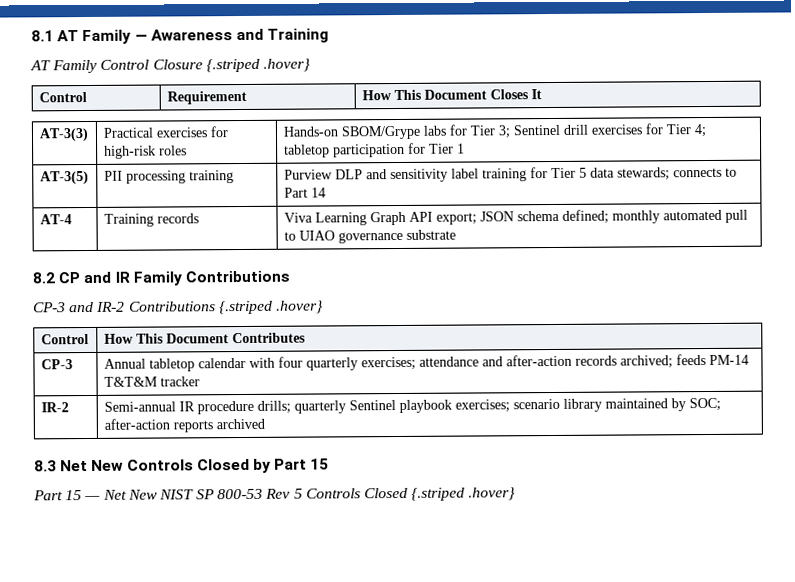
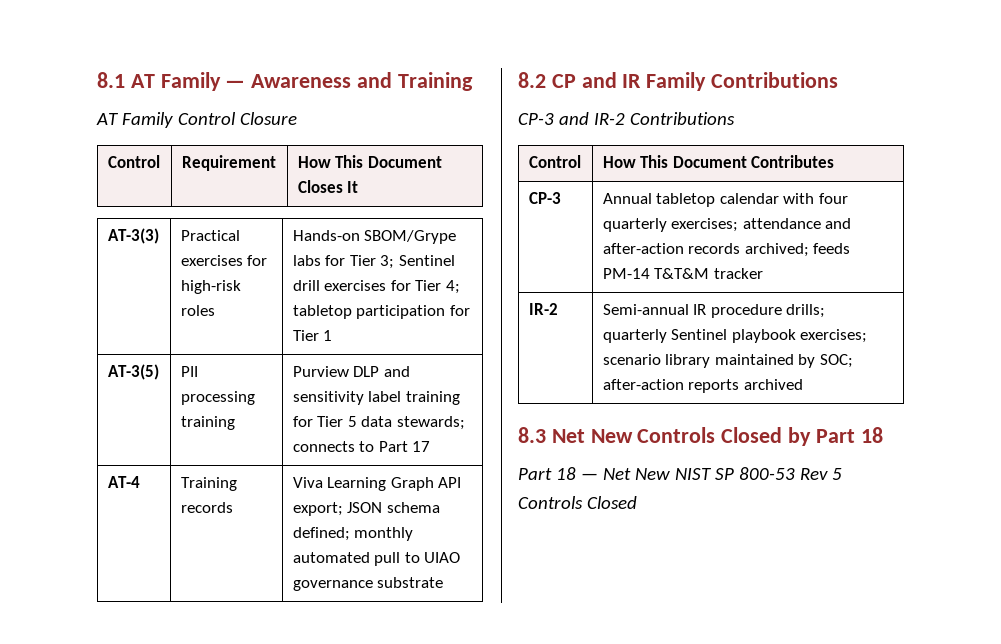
- AT Family Control Closure {.striped .hover}
+ AT Family Control Closure
- AT-3(5) | PII processing training | Purview DLP and sensitivity label training for Tier 5 data stewards; connects to Part 14
+ AT-3(5) | PII processing training | Purview DLP and sensitivity label training for Tier 5 data stewards; connects to Part 17
- CP-3 and IR-2 Contributions {.striped .hover}
+ CP-3 and IR-2 Contributions
- 8.3 Net New Controls Closed by Part 15
- Part 15 — Net New NIST SP 800-53 Rev 5 Controls Closed {.striped .hover}
+ 8.3 Net New Controls Closed by Part 18
+ Part 18 — Net New NIST SP 800-53 Rev 5 Controls Closed

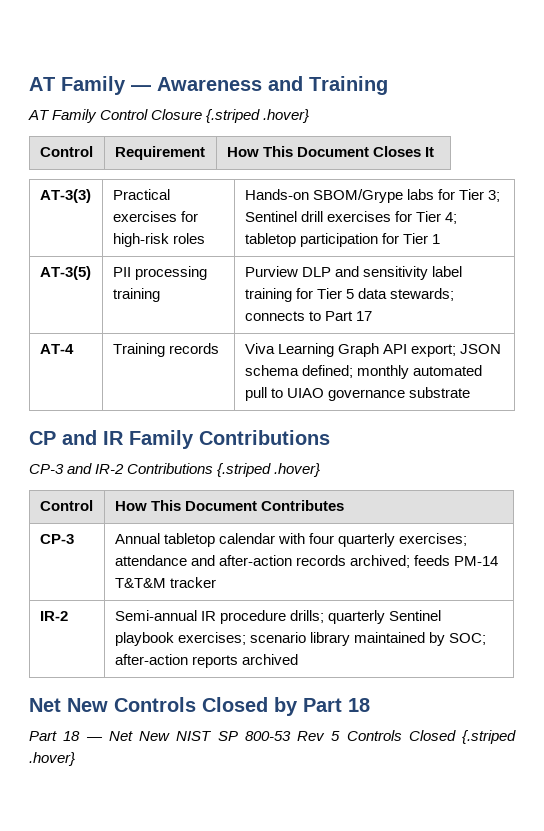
- 8.1 AT Family — Awareness and Training
+ AT Family — Awareness and Training
- AT Family Control Closure
+ AT Family Control Closure {.striped .hover}
- 8.2 CP and IR Family Contributions
+ CP and IR Family Contributions
- CP-3 and IR-2 Contributions
+ CP-3 and IR-2 Contributions {.striped .hover}
- 8.3 Net New Controls Closed by Part 18
+ Net New Controls Closed by Part 18
- Part 18 — Net New NIST SP 800-53 Rev 5 Controls Closed
+ Part 18 — Net New NIST SP 800-53 Rev 5 Controls Closed {.striped .hover}

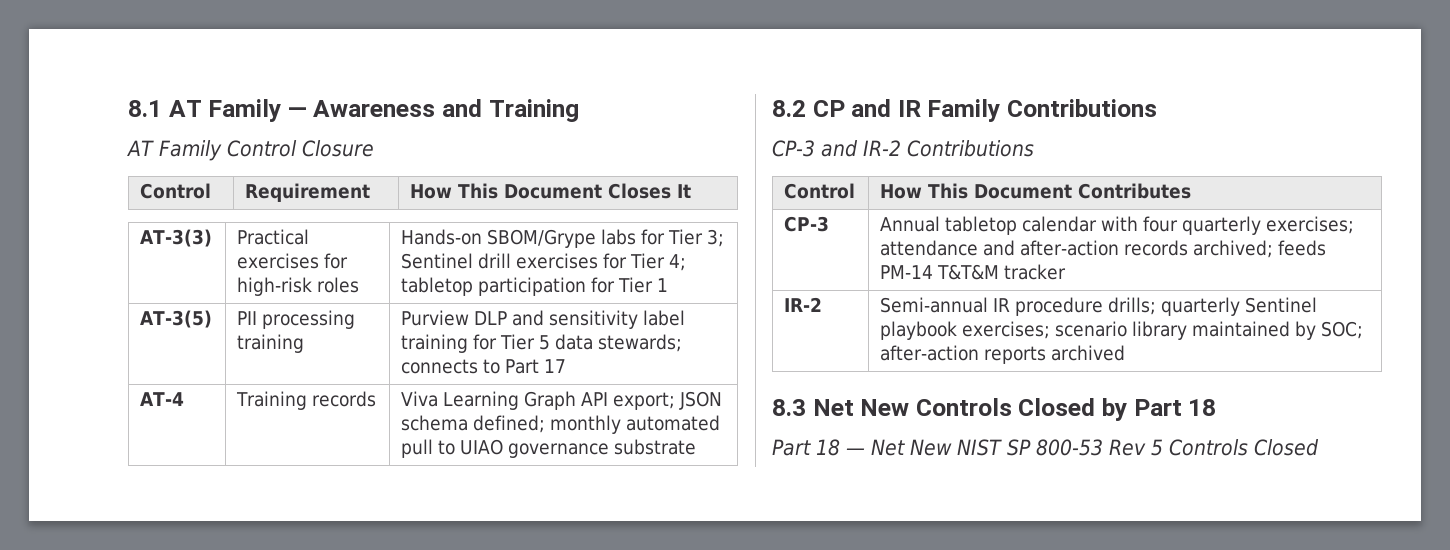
- AT Family — Awareness and Training
+ 8.1 AT Family — Awareness and Training
- AT Family Control Closure {.striped .hover}
+ AT Family Control Closure
- CP and IR Family Contributions
+ 8.2 CP and IR Family Contributions
- CP-3 and IR-2 Contributions {.striped .hover}
+ CP-3 and IR-2 Contributions
- Net New Controls Closed by Part 18
+ 8.3 Net New Controls Closed by Part 18
- Part 18 — Net New NIST SP 800-53 Rev 5 Controls Closed {.striped .hover}
+ Part 18 — Net New NIST SP 800-53 Rev 5 Controls Closed

